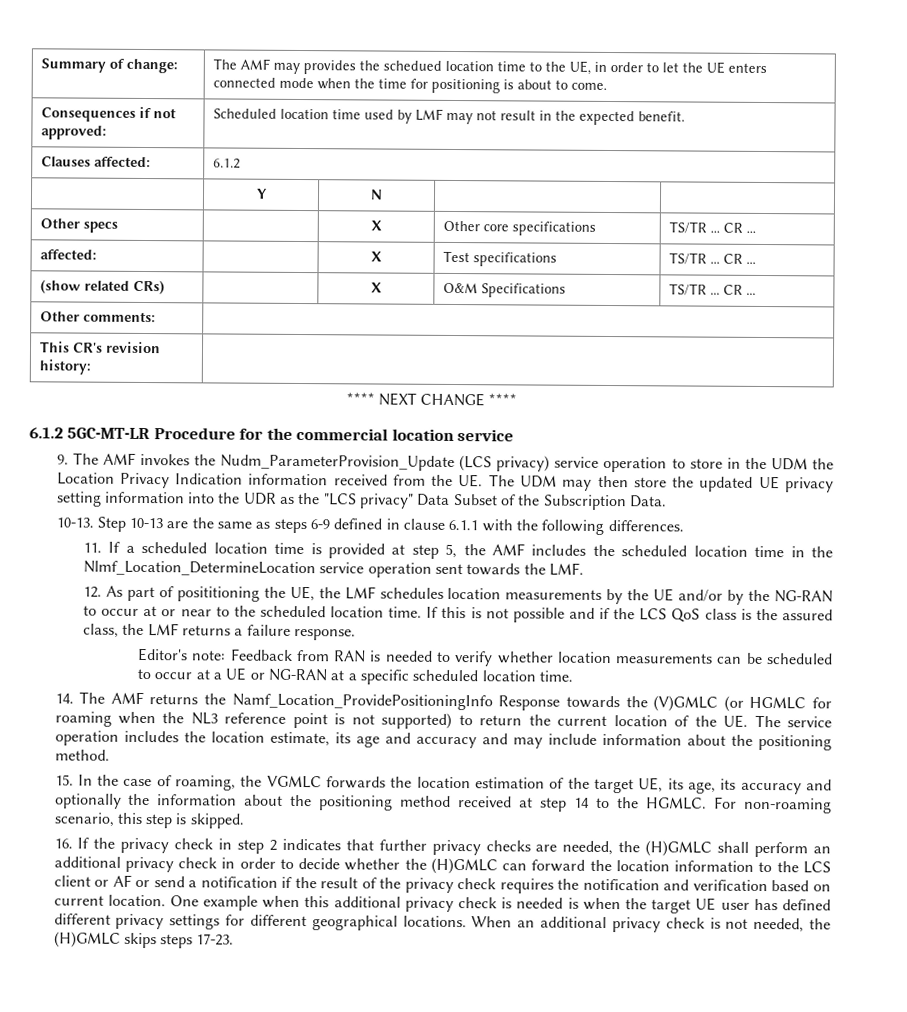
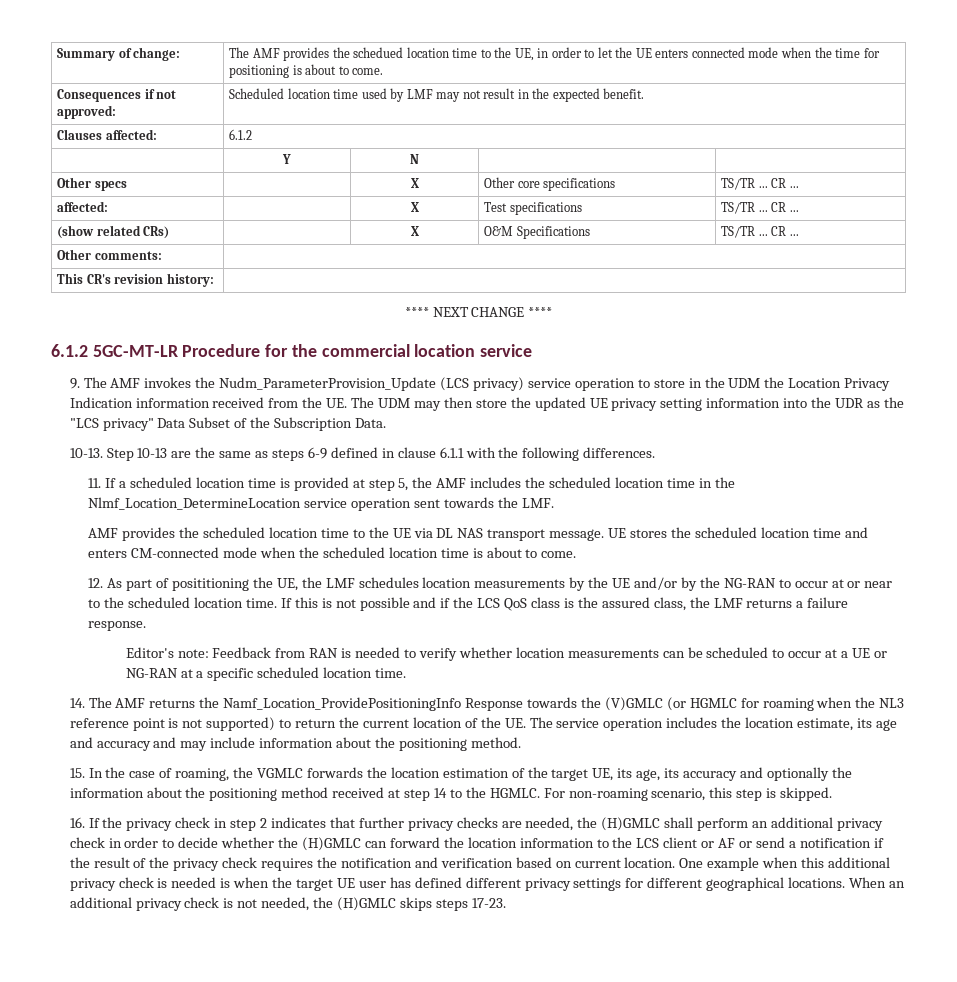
- Summary of change: | The AMF may provides the schedued location time to the UE, in order to let the UE enters connected mode when the time for positioning is about to come.
+ Summary of change: | The AMF provides the schedued location time to the UE, in order to let the UE enters connected mode when the time for positioning is about to come.
+ AMF provides the scheduled location time to the UE via DL NAS transport message. UE stores the scheduled location time and enters CM-connected mode when the scheduled location time is about to come.

